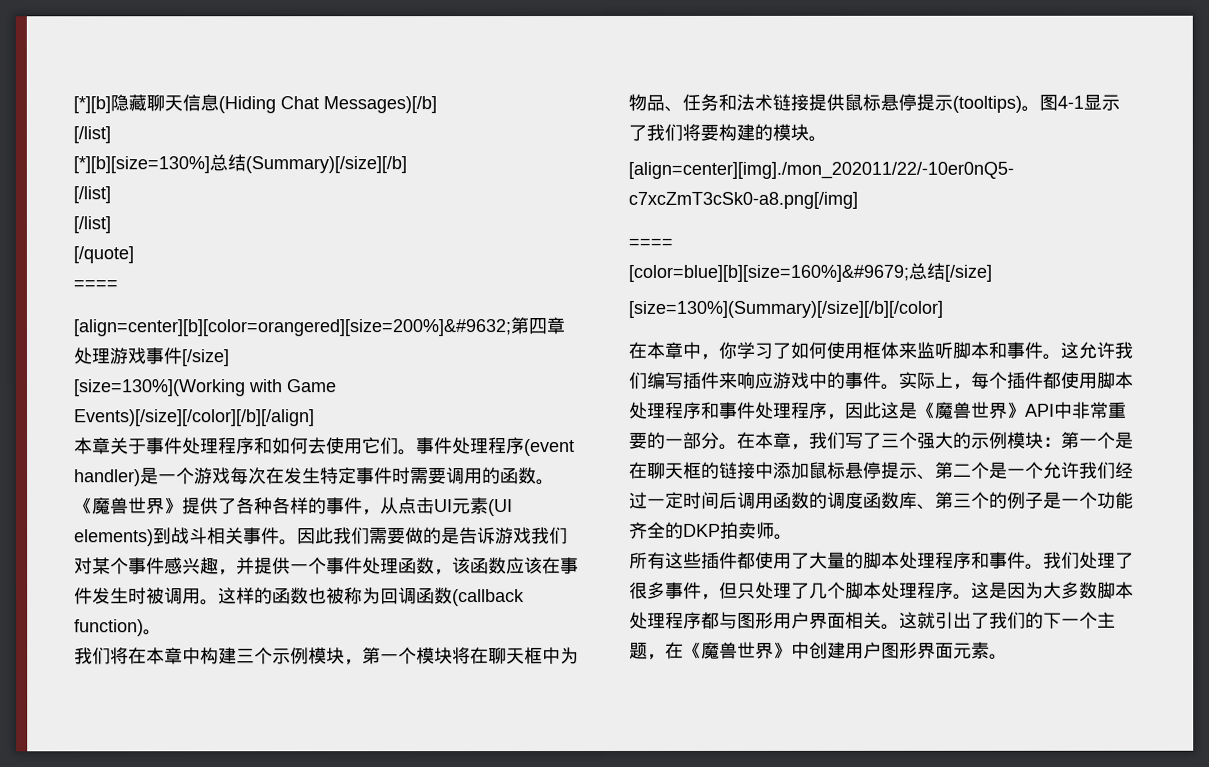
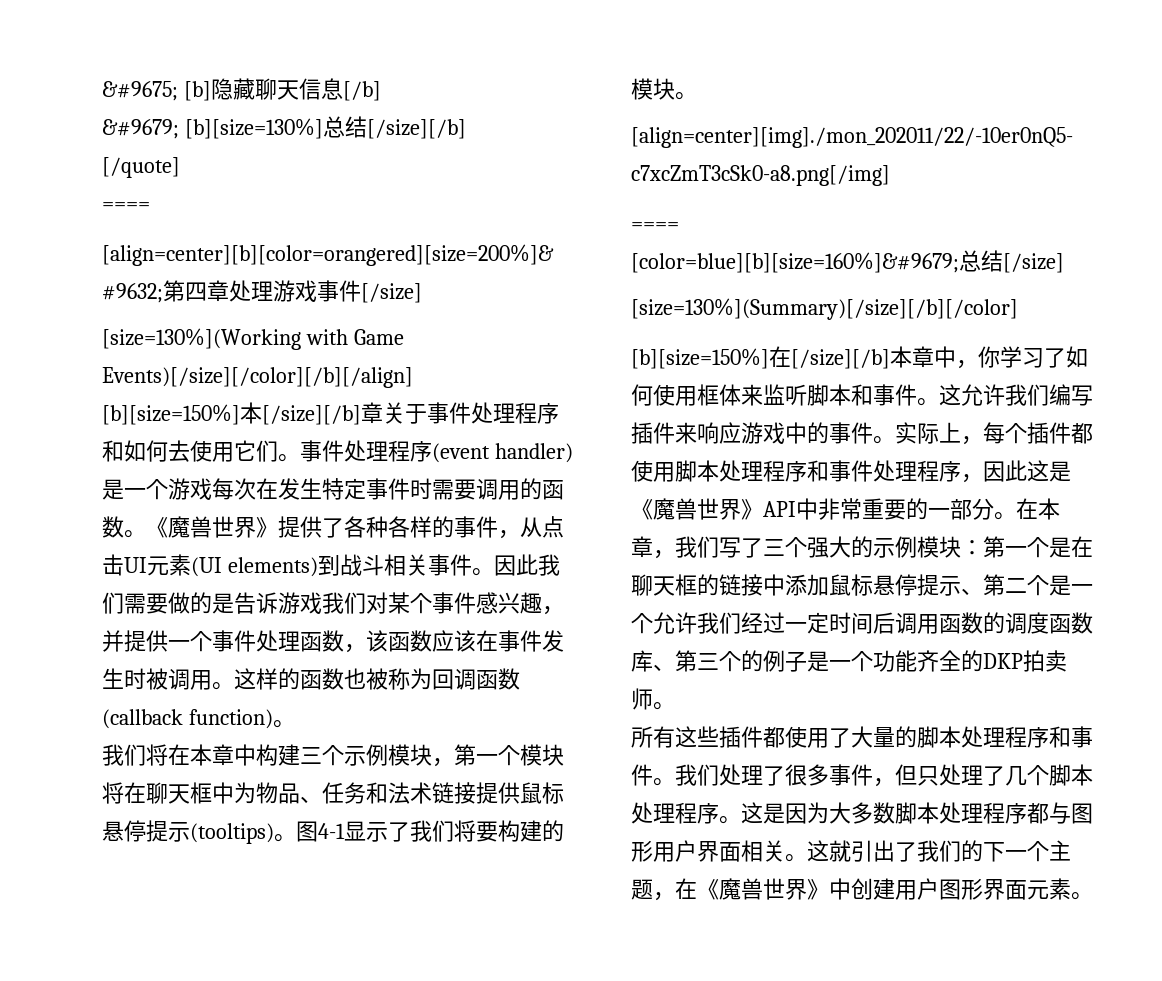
- [*][b]隐藏聊天信息(Hiding Chat Messages)[/b]
- [/list]
- [*][b][size=130%]总结(Summary)[/size][/b]
- [/list]
- [/list]
+ &#9675; [b]隐藏聊天信息[/b]
+ &#9679; [b][size=130%]总结[/size][/b]
- 本章关于事件处理程序和如何去使用它们。
+ [b][size=150%]本[/size][/b]章关于事件处理程序和如何去使用它们。
- 在本章中，你学习了如何使用框体来监听脚本和事件。
+ [b][size=150%]在[/size][/b]本章中，你学习了如何使用框体来监听脚本和事件。

